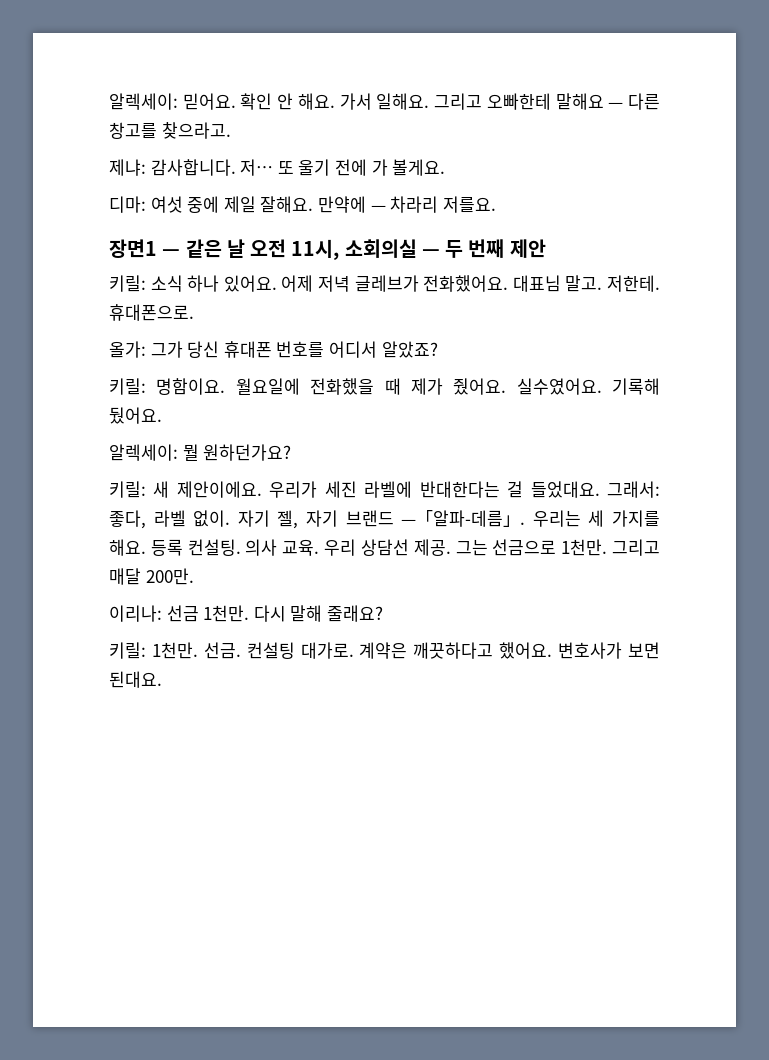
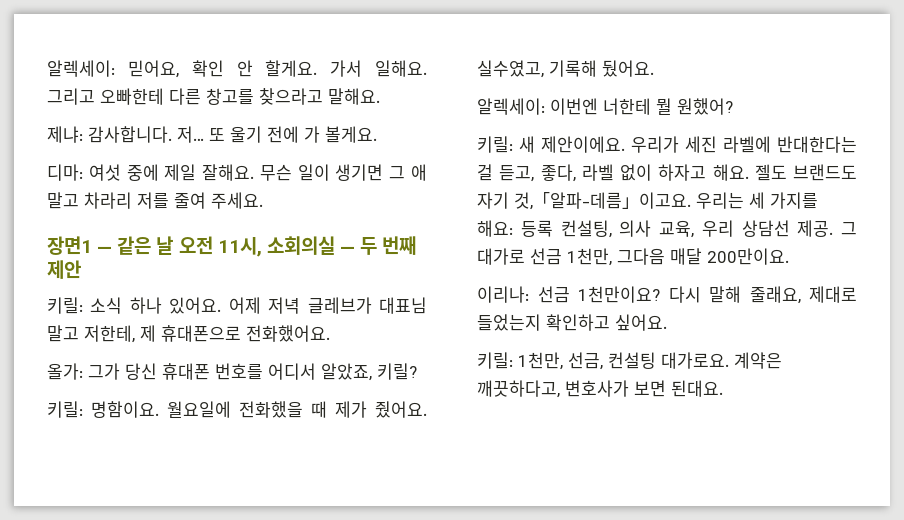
- 알렉세이: 믿어요. 확인 안 해요.
+ 알렉세이: 믿어요, 확인 안 할게요.
- 그리고 오빠한테 말해요 — 다른 창고를 찾으라고.
+ 그리고 오빠한테 다른 창고를 찾으라고 말해요.
- 만약에 — 차라리 저를요.
+ 무슨 일이 생기면 그 애 말고 차라리 저를 줄여 주세요.
- 어제 저녁 글레브가 전화했어요. 대표님 말고. 저한테. 휴대폰으로.
+ 어제 저녁 글레브가 대표님 말고 저한테, 제 휴대폰으로 전화했어요.
- 올가: 그가 당신 휴대폰 번호를 어디서 알았죠?
+ 올가: 그가 당신 휴대폰 번호를 어디서 알았죠, 키릴?
- 실수였어요. 기록해 뒀어요.
+ 실수였고, 기록해 뒀어요.
- 알렉세이: 뭘 원하던가요?
+ 알렉세이: 이번엔 너한테 뭘 원했어?
- 우리가 세진 라벨에 반대한다는 걸 들었대요. 그래서: 좋다, 라벨 없이. 자기 젤, 자기 브랜드 —「알파-데름」.
+ 우리가 세진 라벨에 반대한다는 걸 듣고, 좋다, 라벨 없이 하자고 해요. 젤도 브랜드도 자기 것,「알파-데름」이고요.
- 우리는 세 가지를 해요. 등록 컨설팅. 의사 교육. 우리 상담선 제공. 그는 선금으로 1천만. 그리고 매달 200만.
+ 우리는 세 가지를 해요: 등록 컨설팅, 의사 교육, 우리 상담선 제공. 그 대가로 선금 1천만, 그다음 매달 200만이요.
- 이리나: 선금 1천만.
+ 이리나: 선금 1천만이요?
- 다시 말해 줄래요?
- 키릴: 1천만. 선금. 컨설팅 대가로. 계약은 깨끗하다고 했어요. 변호사가 보면 된대요.
+ 다시 말해 줄래요, 제대로 들었는지 확인하고 싶어요.
+ 키릴: 1천만, 선금, 컨설팅 대가로요. 계약은 깨끗하다고, 변호사가 보면 된대요.

